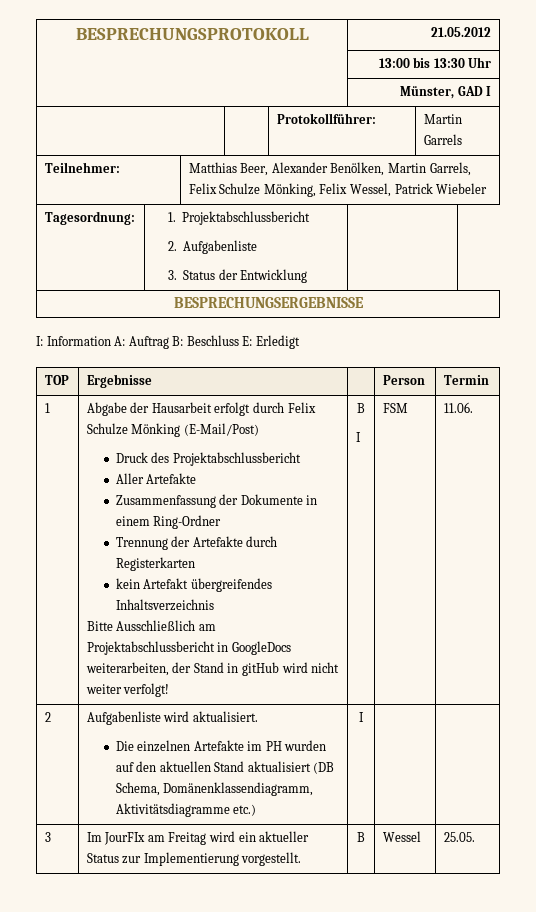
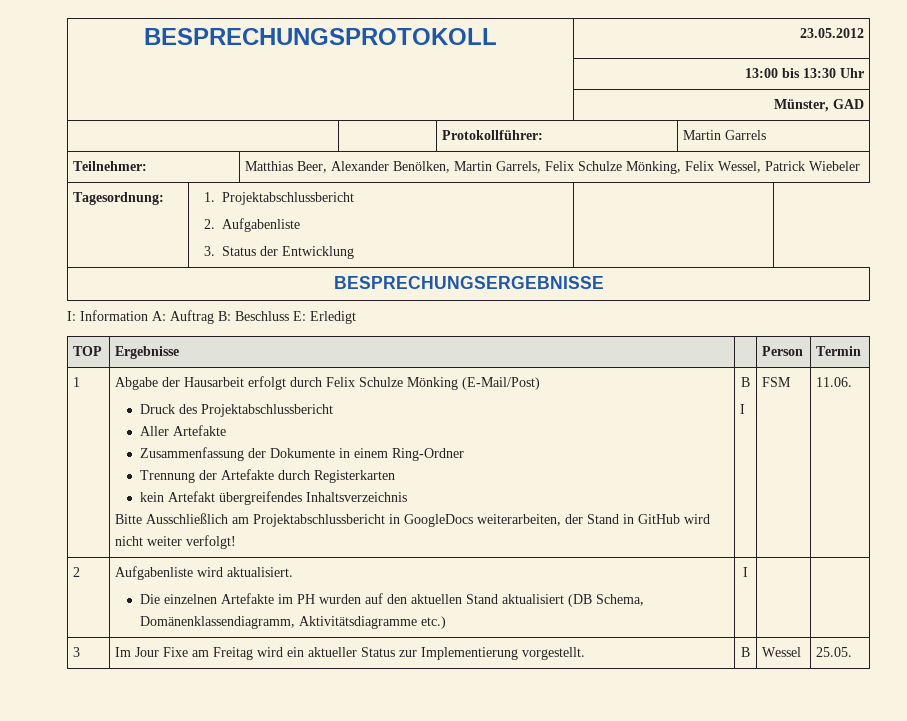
- BESPRECHUNGSPROTOKOLL | 21.05.2012
+ BESPRECHUNGSPROTOKOLL | 23.05.2012
- | Münster, GAD I
+ | Münster, GAD
- Bitte Ausschließlich am Projektabschlussbericht in GoogleDocs weiterarbeiten, der Stand in gitHub wird nicht weiter verfolgt!
+ Bitte Ausschließlich am Projektabschlussbericht in GoogleDocs weiterarbeiten, der Stand in GitHub wird nicht weiter verfolgt!
- 3 | Im JourFIx am Freitag wird ein aktueller Status zur Implementierung vorgestellt. | B | Wessel | 25.05.
+ 3 | Im Jour Fixe am Freitag wird ein aktueller Status zur Implementierung vorgestellt. | B | Wessel | 25.05.

